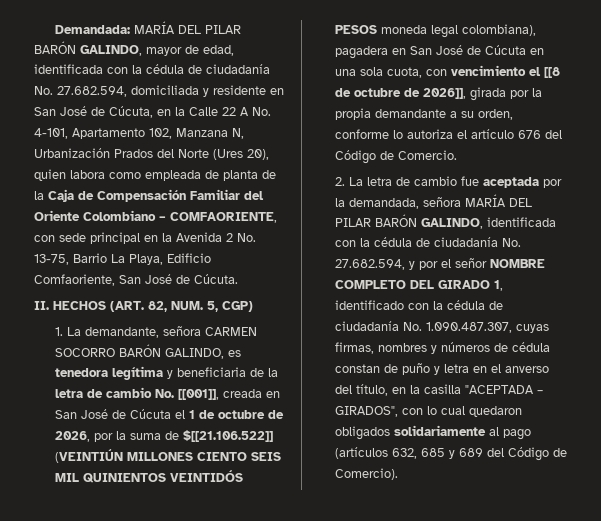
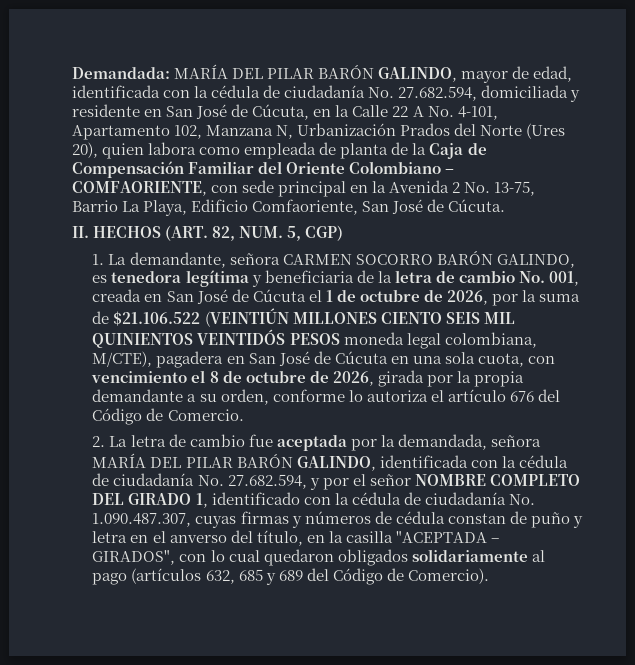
- 1. La demandante, señora CARMEN SOCORRO BARÓN GALINDO, es tenedora legítima y beneficiaria de la letra de cambio No. [[001]], creada en San José de Cúcuta el 1 de octubre de 2026, por la suma de $[[21.106.522]] (VEINTIÚN MILLONES CIENTO SEIS MIL QUINIENTOS VEINTIDÓS PESOS moneda legal colombiana), pagadera en San José de Cúcuta en una sola cuota, con vencimiento el [[8 de octubre de 2026]], girada por la propia demandante a su orden, conforme lo autoriza el artículo 676 del Código de Comercio.
+ 1. La demandante, señora CARMEN SOCORRO BARÓN GALINDO, es tenedora legítima y beneficiaria de la letra de cambio No. 001, creada en San José de Cúcuta el 1 de octubre de 2026, por la suma de $21.106.522 (VEINTIÚN MILLONES CIENTO SEIS MIL QUINIENTOS VEINTIDÓS PESOS moneda legal colombiana, M/CTE), pagadera en San José de Cúcuta en una sola cuota, con vencimiento el 8 de octubre de 2026, girada por la propia demandante a su orden, conforme lo autoriza el artículo 676 del Código de Comercio.
- 2. La letra de cambio fue aceptada por la demandada, señora MARÍA DEL PILAR BARÓN GALINDO, identificada con la cédula de ciudadanía No. 27.682.594, y por el señor NOMBRE COMPLETO DEL GIRADO 1, identificado con la cédula de ciudadanía No. 1.090.487.307, cuyas firmas, nombres y números de cédula constan de puño y letra en el anverso del título, en la casilla "ACEPTADA – GIRADOS", con lo cual quedaron obligados solidariamente al pago (artículos 632, 685 y 689 del Código de Comercio).
+ 2. La letra de cambio fue aceptada por la demandada, señora MARÍA DEL PILAR BARÓN GALINDO, identificada con la cédula de ciudadanía No. 27.682.594, y por el señor NOMBRE COMPLETO DEL GIRADO 1, identificado con la cédula de ciudadanía No. 1.090.487.307, cuyas firmas y números de cédula constan de puño y letra en el anverso del título, en la casilla "ACEPTADA – GIRADOS", con lo cual quedaron obligados solidariamente al pago (artículos 632, 685 y 689 del Código de Comercio).

